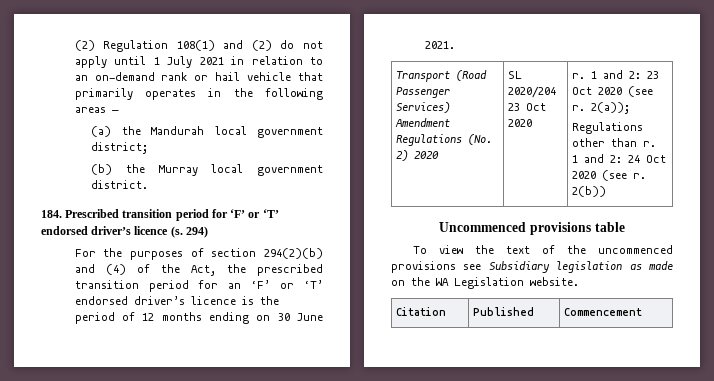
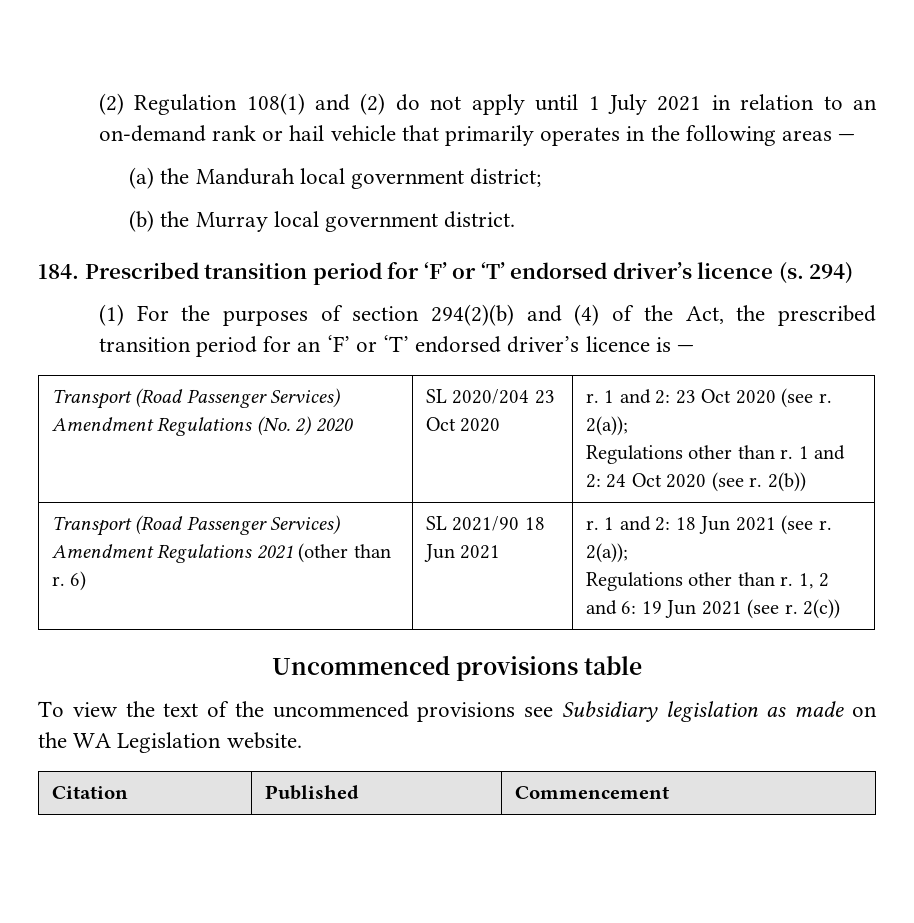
- For the purposes of section 294(2)(b) and (4) of the Act, the prescribed transition period for an ‘F’ or ‘T’ endorsed driver’s licence is the period of 12 months ending on 30 June 2021.
+ (1) For the purposes of section 294(2)(b) and (4) of the Act, the prescribed transition period for an ‘F’ or ‘T’ endorsed driver’s licence is —
+ Transport (Road Passenger Services) Amendment Regulations 2021 (other than r. 6) | SL 2021/90 18 Jun 2021 | r. 1 and 2: 18 Jun 2021 (see r. 2(a));
+ Regulations other than r. 1, 2 and 6: 19 Jun 2021 (see r. 2(c))

